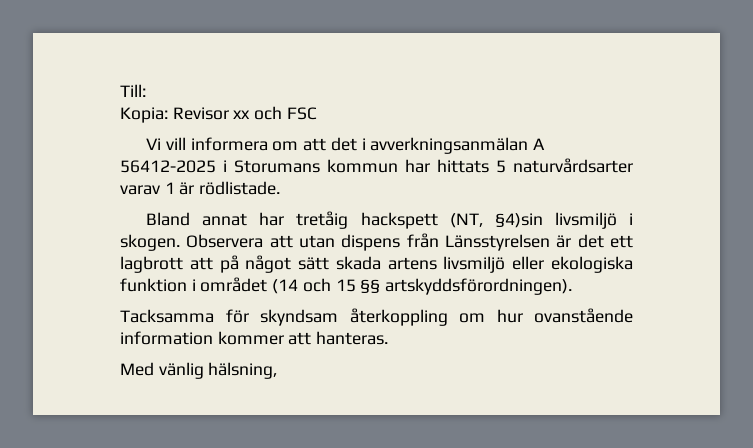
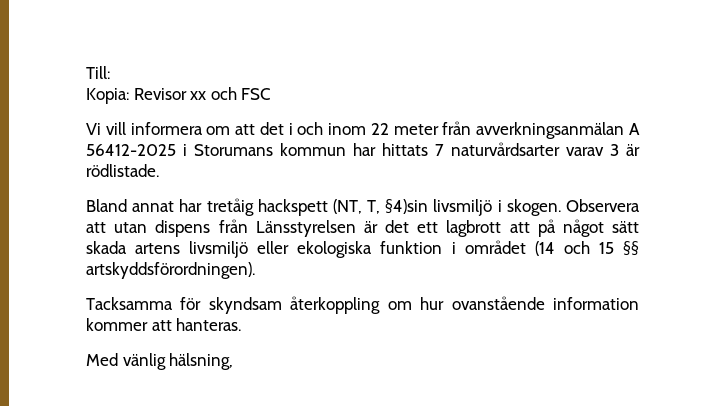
- Vi vill informera om att det i avverkningsanmälan A 56412-2025 i Storumans kommun har hittats 5 naturvårdsarter varav 1 är rödlistade.
+ Vi vill informera om att det i och inom 22 meter från avverkningsanmälan A 56412-2025 i Storumans kommun har hittats 7 naturvårdsarter varav 3 är rödlistade.
- Bland annat har tretåig hackspett (NT, §4)sin livsmiljö i skogen.
+ Bland annat har tretåig hackspett (NT, T, §4)sin livsmiljö i skogen.

